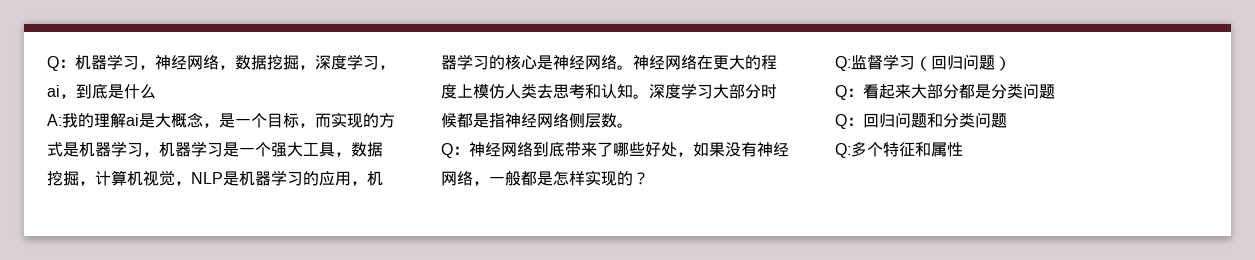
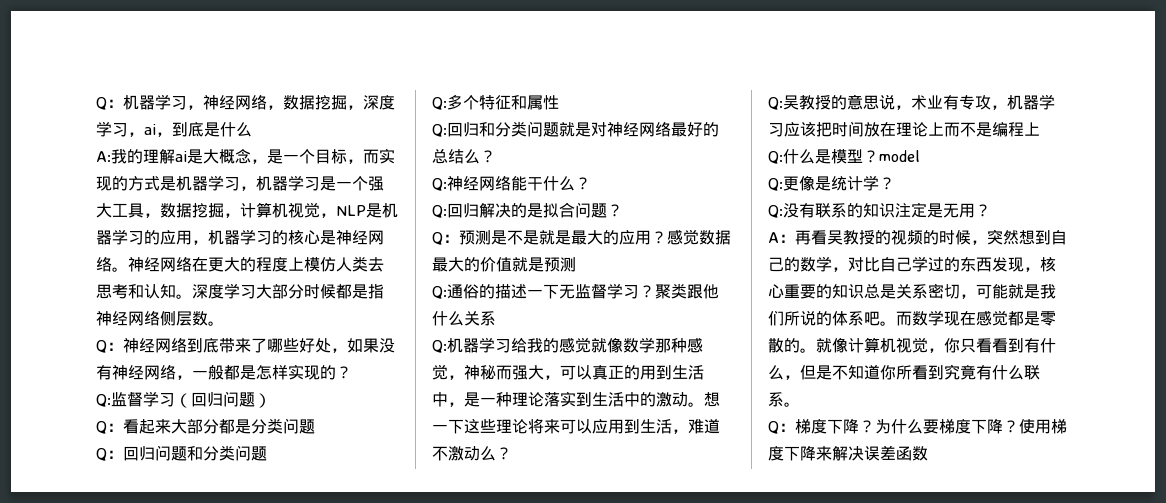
+ Q:回归和分类问题就是对神经网络最好的总结么？
+ Q:神经网络能干什么？
+ Q:回归解决的是拟合问题？
+ Q：预测是不是就是最大的应用？感觉数据最大的价值就是预测
+ Q:通俗的描述一下无监督学习？聚类跟他什么关系
+ Q:机器学习给我的感觉就像数学那种感觉，神秘而强大，可以真正的用到生活中，是一种理论落实到生活中的激动。想一下这些理论将来可以应用到生活，难道不激动么？
+ Q:吴教授的意思说，术业有专攻，机器学习应该把时间放在理论上而不是编程上
+ Q:什么是模型？model
+ Q:更像是统计学？
+ Q:没有联系的知识注定是无用？
+ A：再看吴教授的视频的时候，突然想到自己的数学，对比自己学过的东西发现，核心重要的知识总是关系密切，可能就是我们所说的体系吧。而数学现在感觉都是零散的。就像计算机视觉，你只看看到有什么，但是不知道你所看到究竟有什么联系。
+ Q：梯度下降？为什么要梯度下降？使用梯度下降来解决误差函数

